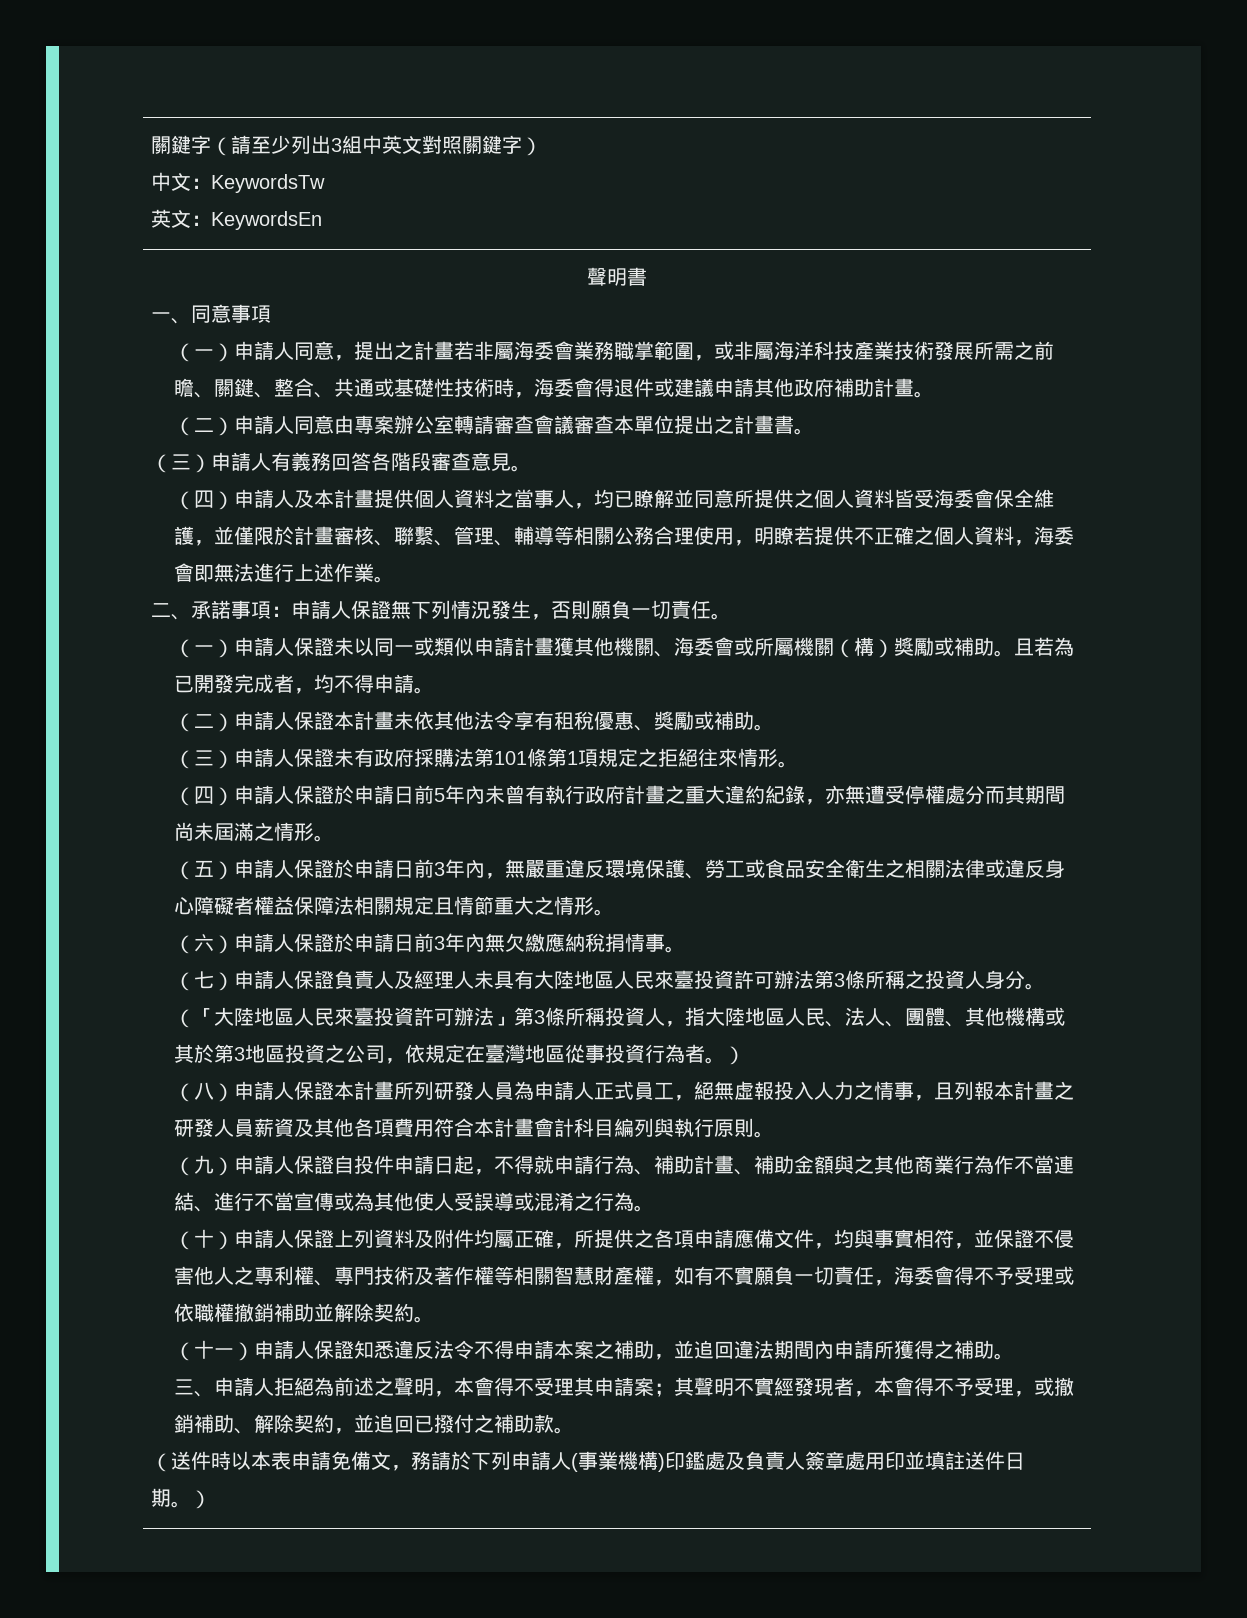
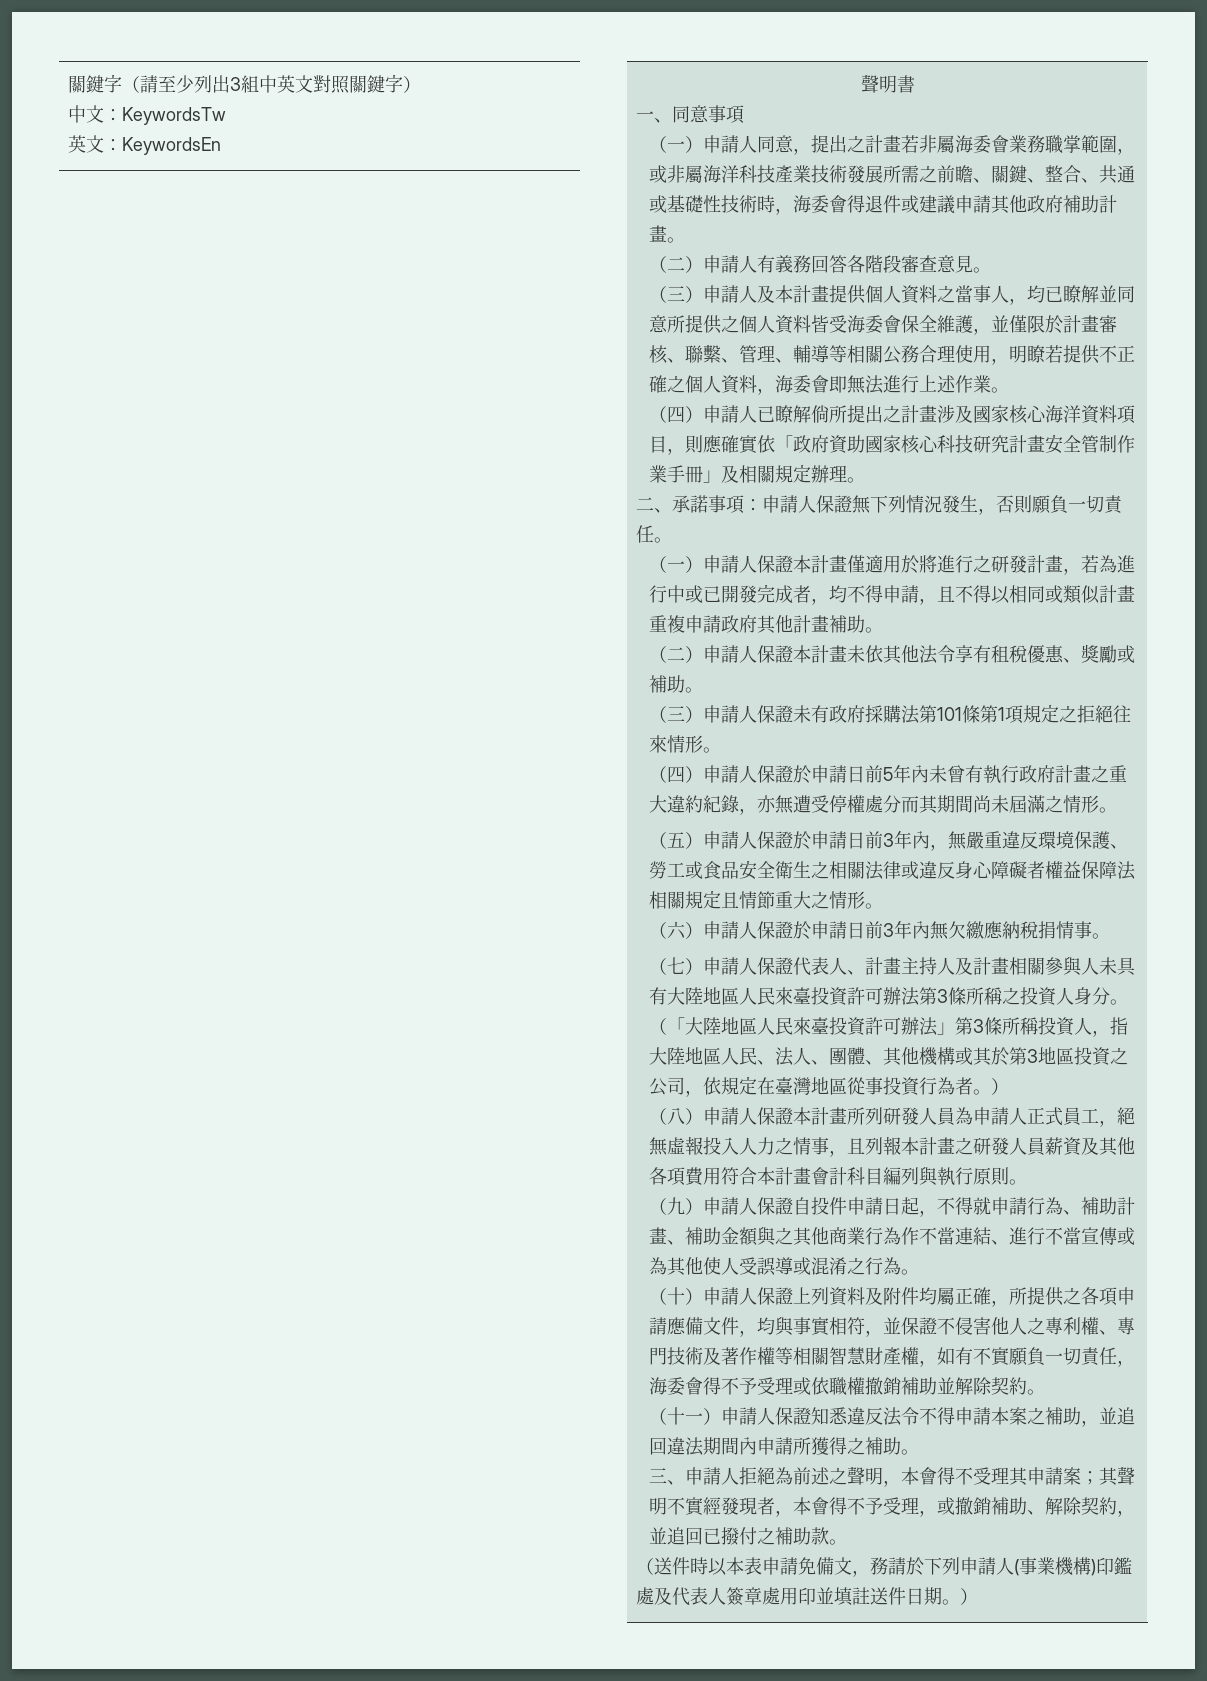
- （二）申請人同意由專案辦公室轉請審查會議審查本單位提出之計畫書。
- （三）申請人有義務回答各階段審查意見。
+ （二）申請人有義務回答各階段審查意見。
- （四）申請人及本計畫提供個人資料之當事人，均已瞭解並同意所提供之個人資料皆受海委會保全維護，並僅限於計畫審核、聯繫、管理、輔導等相關公務合理使用，明瞭若提供不正確之個人資料，海委會即無法進行上述作業。
+ （三）申請人及本計畫提供個人資料之當事人，均已瞭解並同意所提供之個人資料皆受海委會保全維護，並僅限於計畫審核、聯繫、管理、輔導等相關公務合理使用，明瞭若提供不正確之個人資料，海委會即無法進行上述作業。
+ （四）申請人已瞭解倘所提出之計畫涉及國家核心海洋資料項目，則應確實依「政府資助國家核心科技研究計畫安全管制作業手冊」及相關規定辦理。
- （一）申請人保證未以同一或類似申請計畫獲其他機關、海委會或所屬機關（構）獎勵或補助。且若為已開發完成者，均不得申請。
+ （一）申請人保證本計畫僅適用於將進行之研發計畫，若為進行中或已開發完成者，均不得申請，且不得以相同或類似計畫重複申請政府其他計畫補助。
- （七）申請人保證負責人及經理人未具有大陸地區人民來臺投資許可辦法第3條所稱之投資人身分。
+ （七）申請人保證代表人、計畫主持人及計畫相關參與人未具有大陸地區人民來臺投資許可辦法第3條所稱之投資人身分。
- （送件時以本表申請免備文，務請於下列申請人(事業機構)印鑑處及負責人簽章處用印並填註送件日期。）
+ （送件時以本表申請免備文，務請於下列申請人(事業機構)印鑑處及代表人簽章處用印並填註送件日期。）

